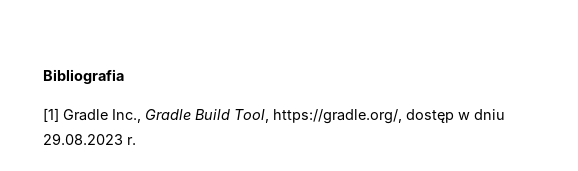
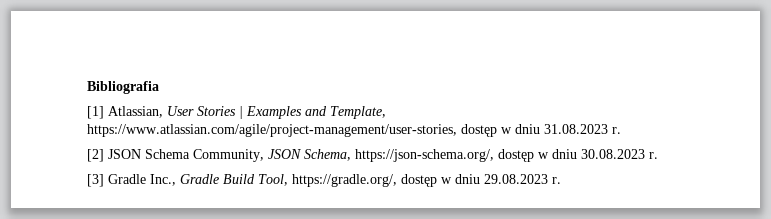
- [1] Gradle Inc., Gradle Build Tool, https://gradle.org/, dostęp w dniu 29.08.2023 r.
+ [1] Atlassian, User Stories | Examples and Template, https://www.atlassian.com/agile/project-management/user-stories, dostęp w dniu 31.08.2023 r.
+ [2] JSON Schema Community, JSON Schema, https://json-schema.org/, dostęp w dniu 30.08.2023 r.
+ [3] Gradle Inc., Gradle Build Tool, https://gradle.org/, dostęp w dniu 29.08.2023 r.

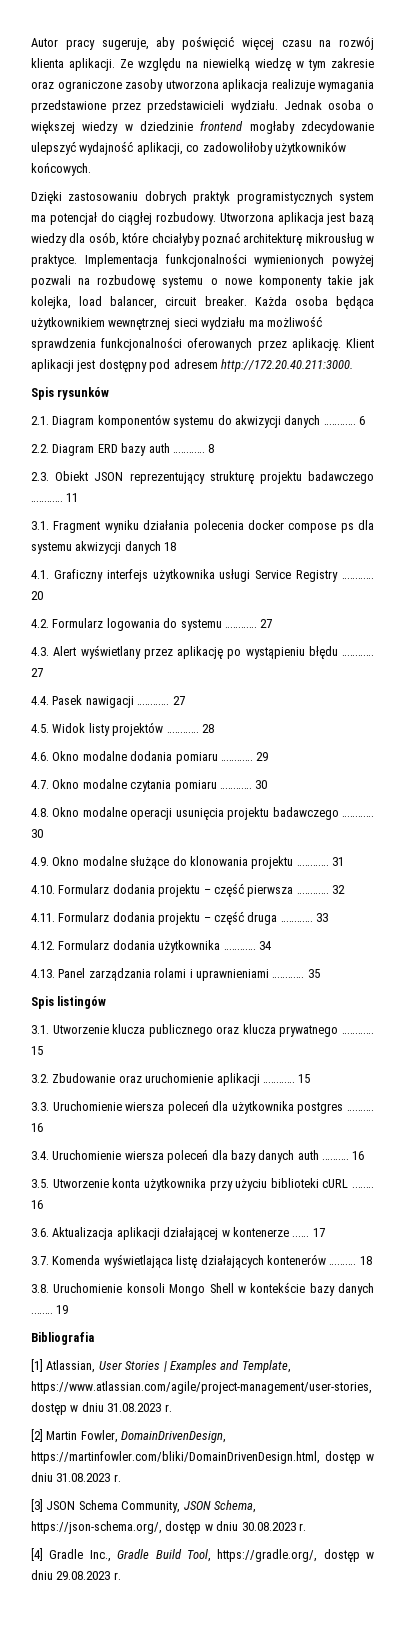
+ Autor pracy sugeruje, aby poświęcić więcej czasu na rozwój klienta aplikacji. Ze względu na niewielką wiedzę w tym zakresie oraz ograniczone zasoby utworzona aplikacja realizuje wymagania przedstawione przez przedstawicieli wydziału. Jednak osoba o większej wiedzy w dziedzinie frontend mogłaby zdecydowanie ulepszyć wydajność aplikacji, co zadowoliłoby użytkowników końcowych.
+ Dzięki zastosowaniu dobrych praktyk programistycznych system ma potencjał do ciągłej rozbudowy. Utworzona aplikacja jest bazą wiedzy dla osób, które chciałyby poznać architekturę mikrousług w praktyce. Implementacja funkcjonalności wymienionych powyżej pozwali na rozbudowę systemu o nowe komponenty takie jak kolejka, load balancer, circuit breaker. Każda osoba będąca użytkownikiem wewnętrznej sieci wydziału ma możliwość sprawdzenia funkcjonalności oferowanych przez aplikację. Klient aplikacji jest dostępny pod adresem http://172.20.40.211:3000.
+ Spis rysunków
+ 2.1. Diagram komponentów systemu do akwizycji danych ………… 6
+ 2.2. Diagram ERD bazy auth ………… 8
+ 2.3. Obiekt JSON reprezentujący strukturę projektu badawczego ………… 11
+ 3.1. Fragment wyniku działania polecenia docker compose ps dla systemu akwizycji danych 18
+ 4.1. Graficzny interfejs użytkownika usługi Service Registry ………… 20
+ 4.2. Formularz logowania do systemu ………… 27
+ 4.3. Alert wyświetlany przez aplikację po wystąpieniu błędu ………… 27
+ 4.4. Pasek nawigacji ………… 27
+ 4.5. Widok listy projektów ………… 28
+ 4.6. Okno modalne dodania pomiaru ………… 29
+ 4.7. Okno modalne czytania pomiaru ………… 30
+ 4.8. Okno modalne operacji usunięcia projektu badawczego ………… 30
+ 4.9. Okno modalne służące do klonowania projektu ………… 31
+ 4.10. Formularz dodania projektu – część pierwsza ………… 32
+ 4.11. Formularz dodania projektu – część druga ………… 33
+ 4.12. Formularz dodania użytkownika ………… 34
+ 4.13. Panel zarządzania rolami i uprawnieniami ………… 35
+ Spis listingów
+ 3.1. Utworzenie klucza publicznego oraz klucza prywatnego ………… 15
+ 3.2. Zbudowanie oraz uruchomienie aplikacji ………… 15
+ 3.3. Uruchomienie wiersza poleceń dla użytkownika postgres ….…… 16
+ 3.4. Uruchomienie wiersza poleceń dla bazy danych auth .……… 16
+ 3.5. Utworzenie konta użytkownika przy użyciu biblioteki cURL ..…… 16
+ 3.6. Aktualizacja aplikacji działającej w kontenerze ...… 17
+ 3.7. Komenda wyświetlająca listę działających kontenerów ….…… 18
+ 3.8. Uruchomienie konsoli Mongo Shell w kontekście bazy danych ..…… 19
- [2] JSON Schema Community, JSON Schema, https://json-schema.org/, dostęp w dniu 30.08.2023 r.
+ [2] Martin Fowler, DomainDrivenDesign, https://martinfowler.com/bliki/DomainDrivenDesign.html, dostęp w dniu 31.08.2023 r.
+ [3] JSON Schema Community, JSON Schema, https://json-schema.org/, dostęp w dniu 30.08.2023 r.
- [3] Gradle Inc., Gradle Build Tool, https://gradle.org/, dostęp w dniu 29.08.2023 r.
+ [4] Gradle Inc., Gradle Build Tool, https://gradle.org/, dostęp w dniu 29.08.2023 r.

